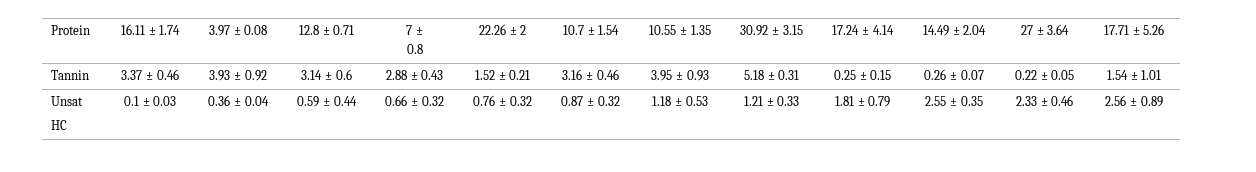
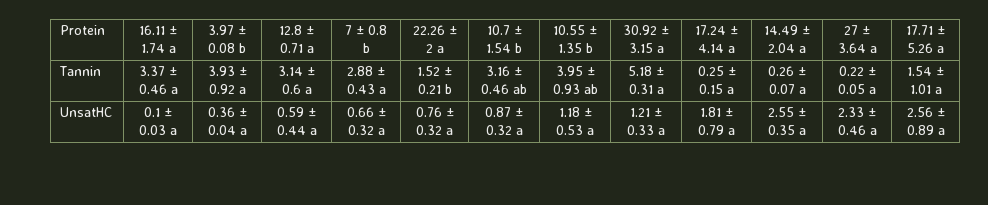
- 16.11 ± 1.74
+ 16.11 ± 1.74 a
- 3.97 ± 0.08
+ 3.97 ± 0.08 b
- 12.8 ± 0.71
+ 12.8 ± 0.71 a
- 7 ±
- 0.8
+ 7 ± 0.8 b
- 22.26 ± 2
+ 22.26 ± 2 a
- 10.7 ± 1.54
+ 10.7 ± 1.54 b
- 10.55 ± 1.35
+ 10.55 ± 1.35 b
- 30.92 ± 3.15
+ 30.92 ± 3.15 a
- 17.24 ± 4.14
+ 17.24 ± 4.14 a
- 14.49 ± 2.04
+ 14.49 ± 2.04 a
- 27 ± 3.64
+ 27 ± 3.64 a
- 17.71 ± 5.26
+ 17.71 ± 5.26 a
- 3.37 ± 0.46
+ 3.37 ± 0.46 a
- 3.93 ± 0.92
+ 3.93 ± 0.92 a
- 3.14 ± 0.6
+ 3.14 ± 0.6 a
- 2.88 ± 0.43
+ 2.88 ± 0.43 a
- 1.52 ± 0.21
+ 1.52 ± 0.21 b
- 3.16 ± 0.46
+ 3.16 ± 0.46 ab
- 3.95 ± 0.93
+ 3.95 ± 0.93 ab
- 5.18 ± 0.31
+ 5.18 ± 0.31 a
- 0.25 ± 0.15
+ 0.25 ± 0.15 a
- 0.26 ± 0.07
+ 0.26 ± 0.07 a
- 0.22 ± 0.05
+ 0.22 ± 0.05 a
- 1.54 ± 1.01
- Unsat
- HC | 0.1 ± 0.03 | 0.36 ± 0.04 | 0.59 ± 0.44 | 0.66 ± 0.32 | 0.76 ± 0.32 | 0.87 ± 0.32 | 1.18 ± 0.53 | 1.21 ± 0.33 | 1.81 ± 0.79 | 2.55 ± 0.35 | 2.33 ± 0.46 | 2.56 ± 0.89
+ 1.54 ± 1.01 a
+ UnsatHC | 0.1 ± 0.03 a | 0.36 ± 0.04 a | 0.59 ± 0.44 a | 0.66 ± 0.32 a | 0.76 ± 0.32 a | 0.87 ± 0.32 a | 1.18 ± 0.53 a | 1.21 ± 0.33 a | 1.81 ± 0.79 a | 2.55 ± 0.35 a | 2.33 ± 0.46 a | 2.56 ± 0.89 a

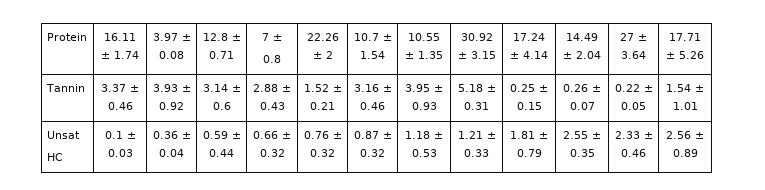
- 16.11 ± 1.74 a
+ 16.11 ± 1.74
- 3.97 ± 0.08 b
+ 3.97 ± 0.08
- 12.8 ± 0.71 a
+ 12.8 ± 0.71
- 7 ± 0.8 b
+ 7 ±
+ 0.8
- 22.26 ± 2 a
+ 22.26 ± 2
- 10.7 ± 1.54 b
+ 10.7 ± 1.54
- 10.55 ± 1.35 b
+ 10.55 ± 1.35
- 30.92 ± 3.15 a
+ 30.92 ± 3.15
- 17.24 ± 4.14 a
+ 17.24 ± 4.14
- 14.49 ± 2.04 a
+ 14.49 ± 2.04
- 27 ± 3.64 a
+ 27 ± 3.64
- 17.71 ± 5.26 a
+ 17.71 ± 5.26
- 3.37 ± 0.46 a
+ 3.37 ± 0.46
- 3.93 ± 0.92 a
+ 3.93 ± 0.92
- 3.14 ± 0.6 a
+ 3.14 ± 0.6
- 2.88 ± 0.43 a
+ 2.88 ± 0.43
- 1.52 ± 0.21 b
+ 1.52 ± 0.21
- 3.16 ± 0.46 ab
+ 3.16 ± 0.46
- 3.95 ± 0.93 ab
+ 3.95 ± 0.93
- 5.18 ± 0.31 a
+ 5.18 ± 0.31
- 0.25 ± 0.15 a
+ 0.25 ± 0.15
- 0.26 ± 0.07 a
+ 0.26 ± 0.07
- 0.22 ± 0.05 a
+ 0.22 ± 0.05
- 1.54 ± 1.01 a
- UnsatHC | 0.1 ± 0.03 a | 0.36 ± 0.04 a | 0.59 ± 0.44 a | 0.66 ± 0.32 a | 0.76 ± 0.32 a | 0.87 ± 0.32 a | 1.18 ± 0.53 a | 1.21 ± 0.33 a | 1.81 ± 0.79 a | 2.55 ± 0.35 a | 2.33 ± 0.46 a | 2.56 ± 0.89 a
+ 1.54 ± 1.01
+ Unsat
+ HC | 0.1 ± 0.03 | 0.36 ± 0.04 | 0.59 ± 0.44 | 0.66 ± 0.32 | 0.76 ± 0.32 | 0.87 ± 0.32 | 1.18 ± 0.53 | 1.21 ± 0.33 | 1.81 ± 0.79 | 2.55 ± 0.35 | 2.33 ± 0.46 | 2.56 ± 0.89

